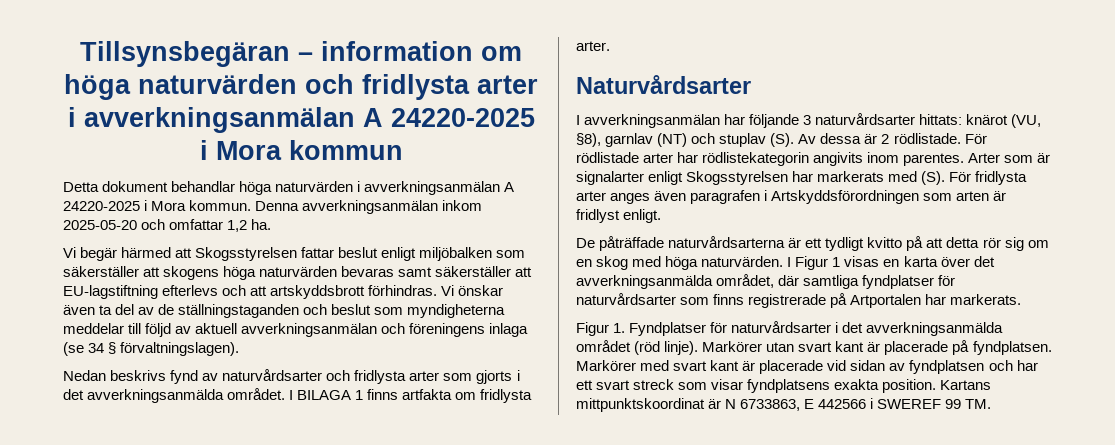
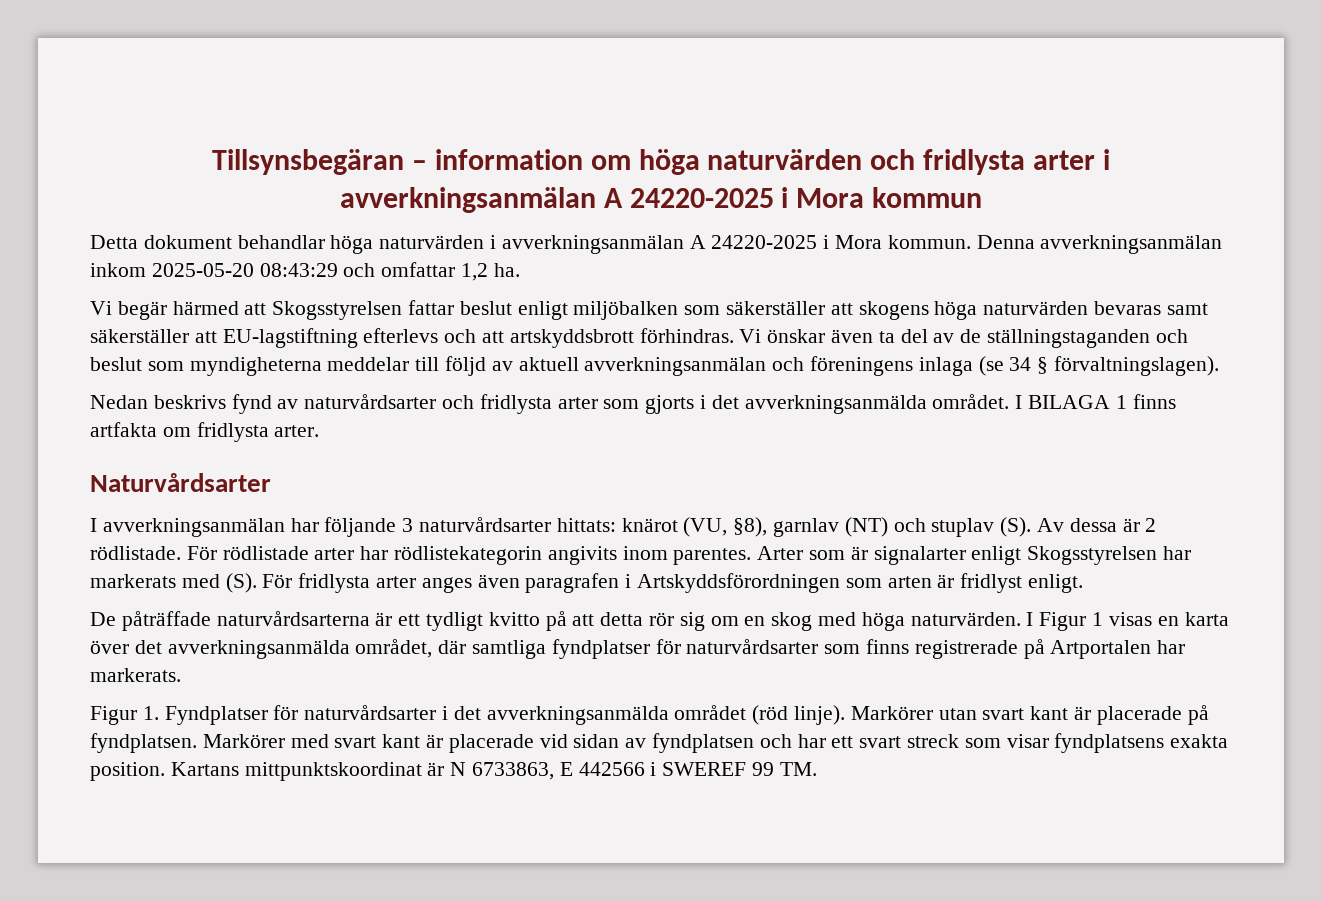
- Denna avverkningsanmälan inkom 2025-05-20 och omfattar 1,2 ha.
+ Denna avverkningsanmälan inkom 2025-05-20 08:43:29 och omfattar 1,2 ha.

